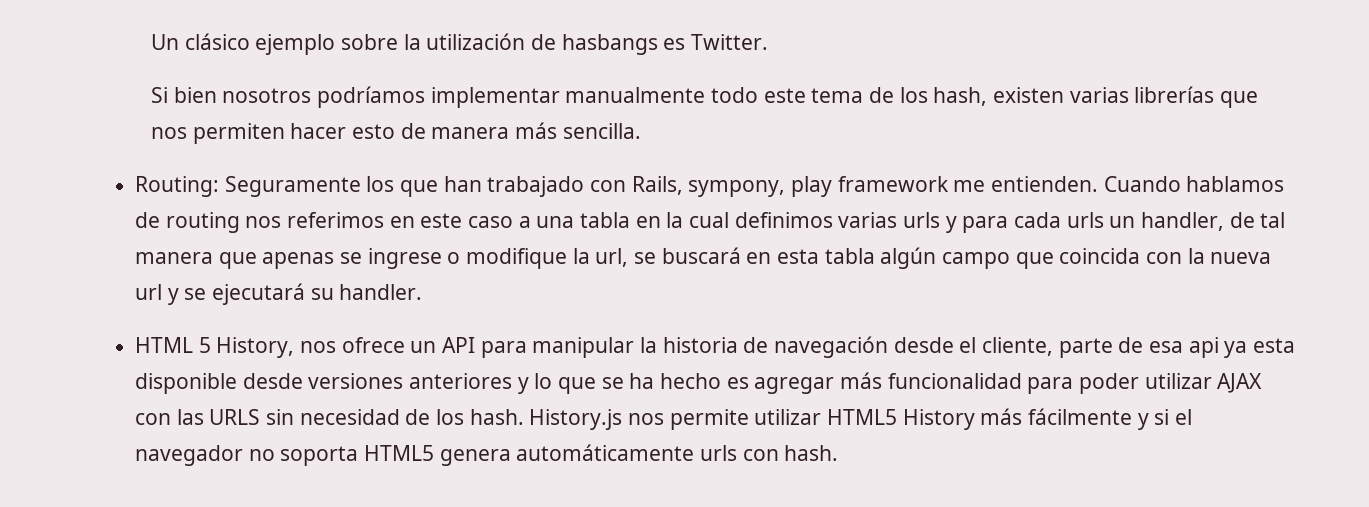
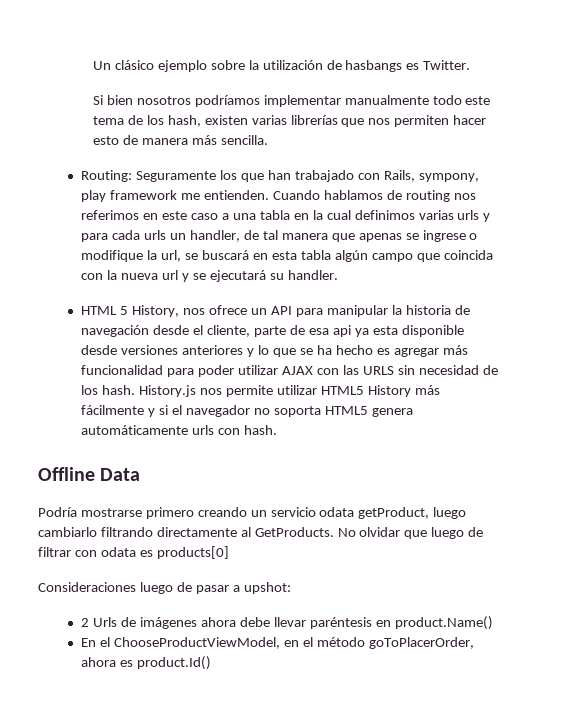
+ Offline Data
+ Podría mostrarse primero creando un servicio odata getProduct, luego cambiarlo filtrando directamente al GetProducts. No olvidar que luego de filtrar con odata es products[0]
+ Consideraciones luego de pasar a upshot:
+ 2 Urls de imágenes ahora debe llevar paréntesis en product.Name()
+ En el ChooseProductViewModel, en el método goToPlacerOrder, ahora es product.Id()

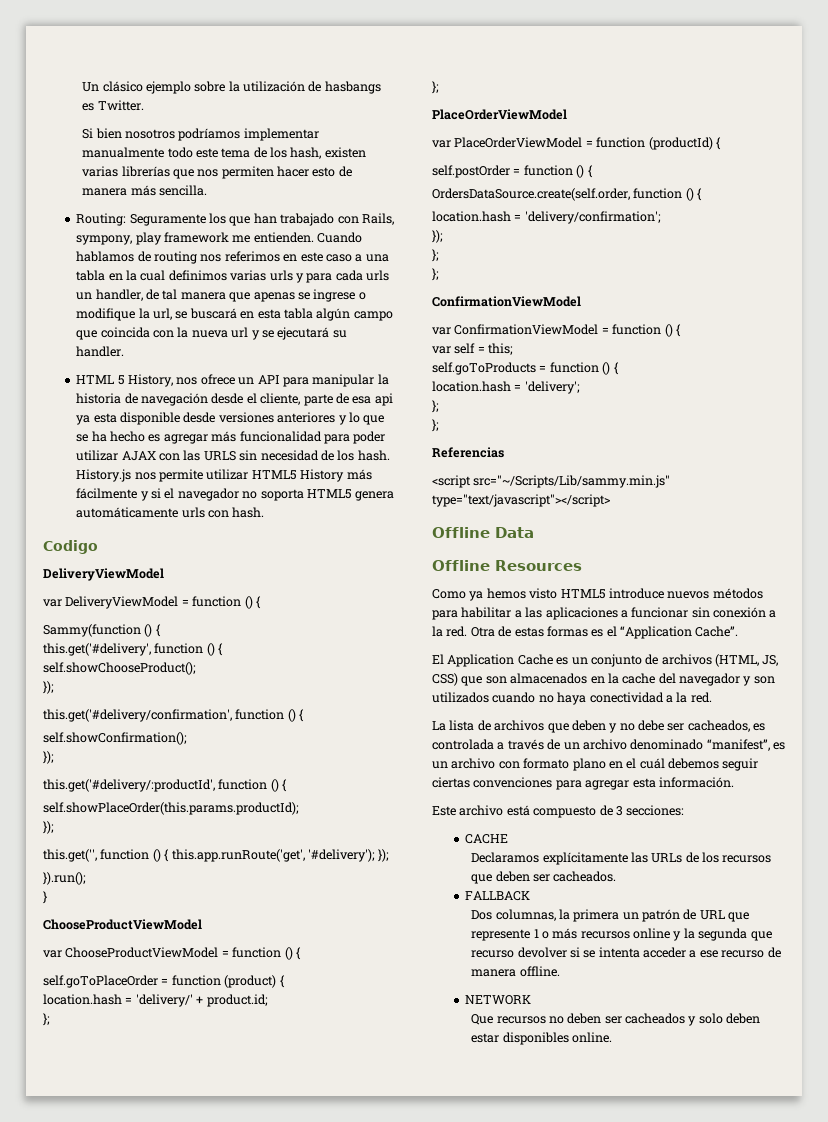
+ Codigo
+ DeliveryViewModel
+ var DeliveryViewModel = function () {
+ Sammy(function () {
+ this.get('#delivery', function () {
+ self.showChooseProduct();
+ });
+ this.get('#delivery/confirmation', function () {
+ self.showConfirmation();
+ });
+ this.get('#delivery/:productId', function () {
+ self.showPlaceOrder(this.params.productId);
+ });
+ this.get('', function () { this.app.runRoute('get', '#delivery'); });
+ }).run();
+ }
+ ChooseProductViewModel
+ var ChooseProductViewModel = function () {
+ self.goToPlaceOrder = function (product) {
+ location.hash = 'delivery/' + product.id;
+ };
+ };
+ PlaceOrderViewModel
+ var PlaceOrderViewModel = function (productId) {
+ self.postOrder = function () {
+ OrdersDataSource.create(self.order, function () {
+ location.hash = 'delivery/confirmation';
+ });
+ };
+ };
+ ConfirmationViewModel
+ var ConfirmationViewModel = function () {
+ var self = this;
+ self.goToProducts = function () {
+ location.hash = 'delivery';
+ };
+ };
+ Referencias
+ <script src="~/Scripts/Lib/sammy.min.js" type="text/javascript"></script>
  Offline Data
- Podría mostrarse primero creando un servicio odata getProduct, luego cambiarlo filtrando directamente al GetProducts. No olvidar que luego de filtrar con odata es products[0]
- Consideraciones luego de pasar a upshot:
- 2 Urls de imágenes ahora debe llevar paréntesis en product.Name()
- En el ChooseProductViewModel, en el método goToPlacerOrder, ahora es product.Id()
+ Offline Resources
+ Como ya hemos visto HTML5 introduce nuevos métodos para habilitar a las aplicaciones a funcionar sin conexión a la red. Otra de estas formas es el “Application Cache”.
+ El Application Cache es un conjunto de archivos (HTML, JS, CSS) que son almacenados en la cache del navegador y son utilizados cuando no haya conectividad a la red.
+ La lista de archivos que deben y no debe ser cacheados, es controlada a través de un archivo denominado “manifest”, es un archivo con formato plano en el cuál debemos seguir ciertas convenciones para agregar esta información.
+ Este archivo está compuesto de 3 secciones:
+ CACHE
+ Declaramos explícitamente las URLs de los recursos que deben ser cacheados.
+ FALLBACK
+ Dos columnas, la primera un patrón de URL que represente 1 o más recursos online y la segunda que recurso devolver si se intenta acceder a ese recurso de manera offline.
+ NETWORK
+ Que recursos no deben ser cacheados y solo deben estar disponibles online.

